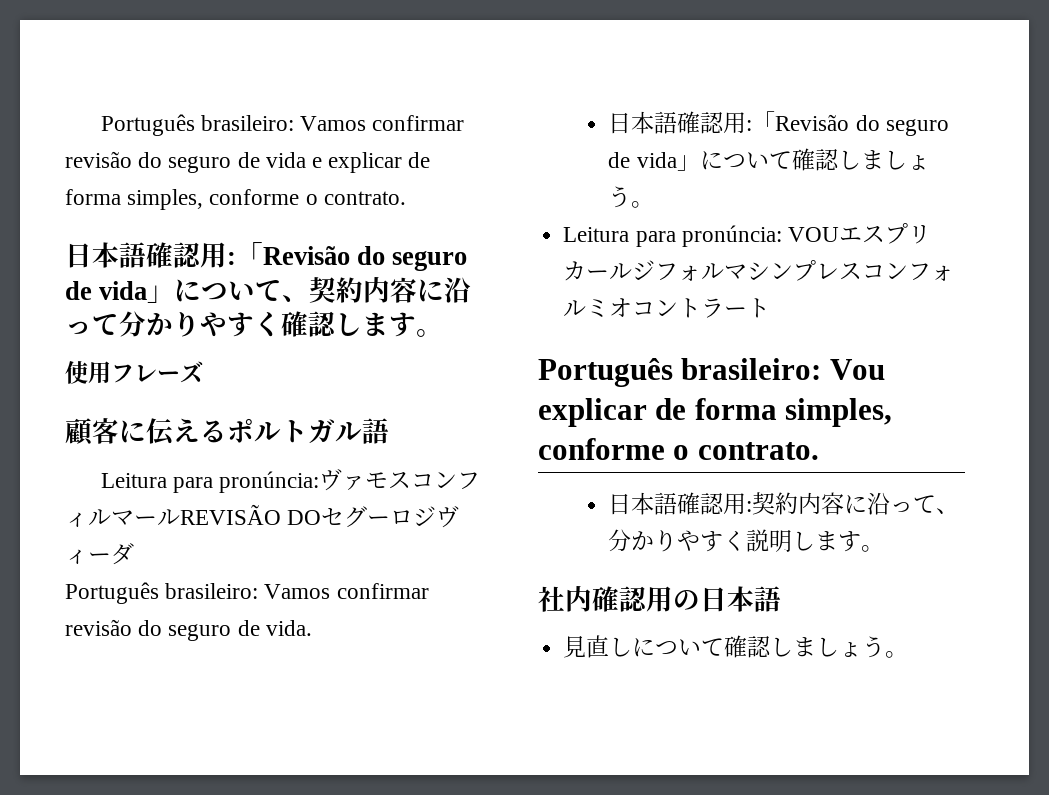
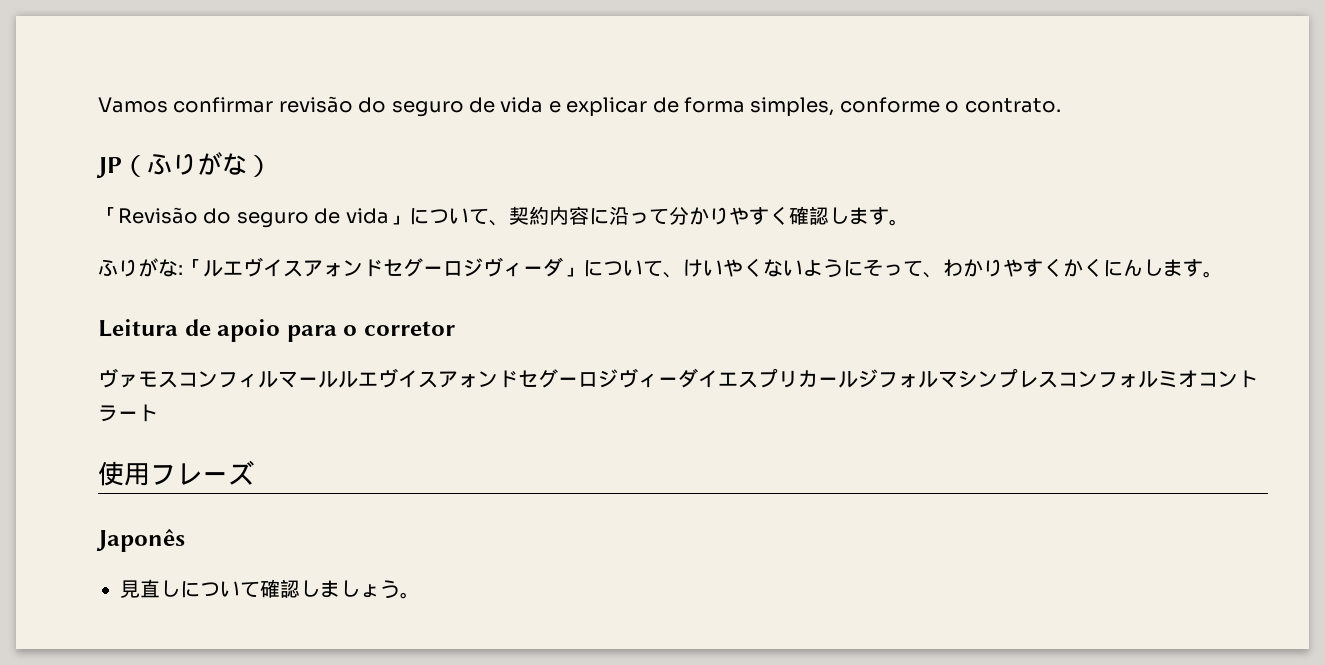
- Português brasileiro: Vamos confirmar revisão do seguro de vida e explicar de forma simples, conforme o contrato.
+ Vamos confirmar revisão do seguro de vida e explicar de forma simples, conforme o contrato.
- 日本語確認用:「Revisão do seguro de vida」について、契約内容に沿って分かりやすく確認します。
+ JP（ふりがな）
+ 「Revisão do seguro de vida」について、契約内容に沿って分かりやすく確認します。
- 使用フレーズ
- 顧客に伝えるポルトガル語
- Leitura para pronúncia:ヴァモスコンフィルマールREVISÃO DOセグーロジヴィーダ
- Português brasileiro: Vamos confirmar revisão do seguro de vida.
- 日本語確認用:「Revisão do seguro de vida」について確認しましょう。
- Leitura para pronúncia: VOUエスプリカールジフォルマシンプレスコンフォルミオコントラート
+ ふりがな:「ルエヴイスアォンドセグーロジヴィーダ」について、けいやくないようにそって、わかりやすくかくにんします。
+ Leitura de apoio para o corretor
+ ヴァモスコンフィルマールルエヴイスアォンドセグーロジヴィーダイエスプリカールジフォルマシンプレスコンフォルミオコントラート
- Português brasileiro: Vou explicar de forma simples, conforme o contrato.
- 日本語確認用:契約内容に沿って、分かりやすく説明します。
- 社内確認用の日本語
+ 使用フレーズ
+ Japonês

